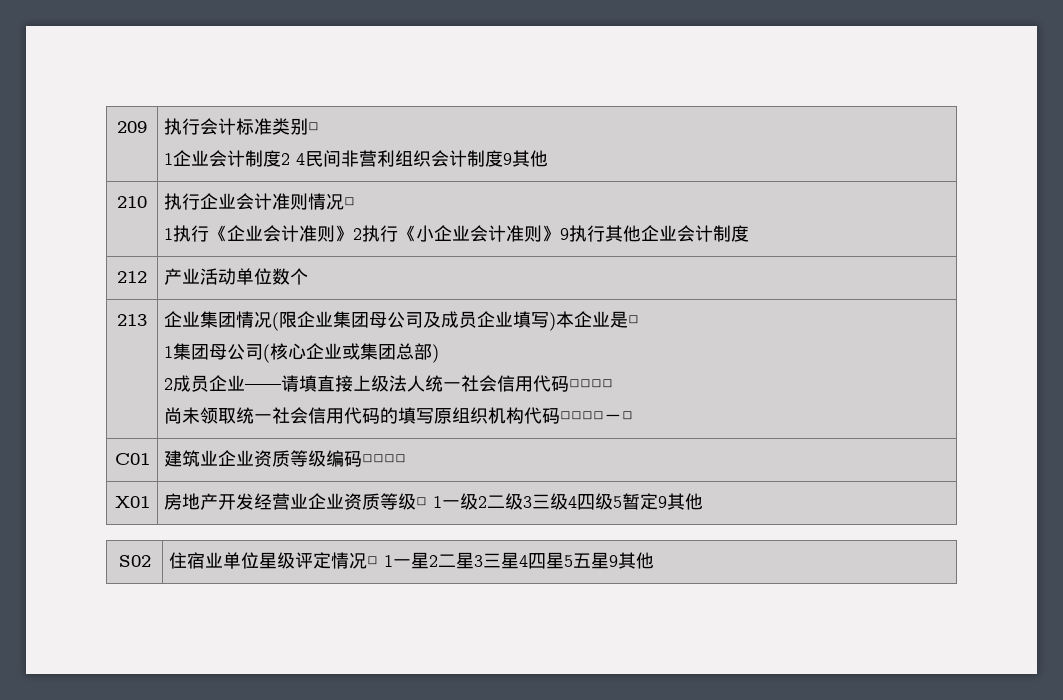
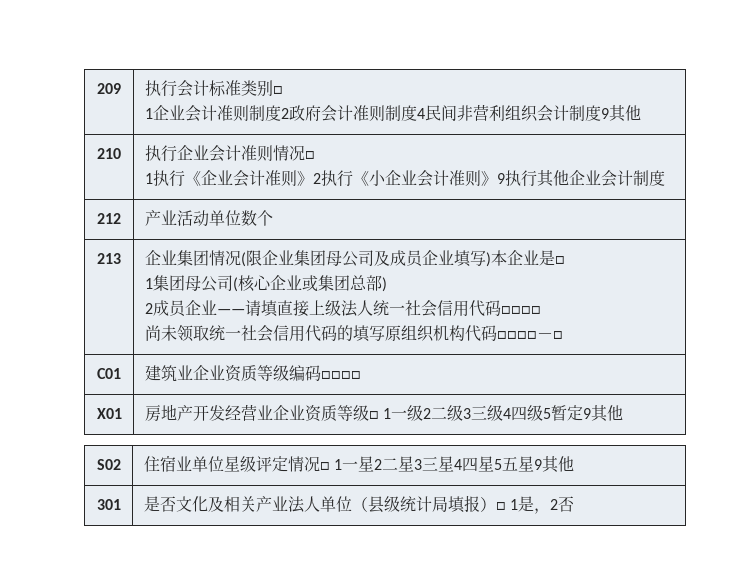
  209 | 执行会计标准类别□
- 1企业会计制度2 4民间非营利组织会计制度9其他
+ 1企业会计准则制度2政府会计准则制度4民间非营利组织会计制度9其他
+ 301 | 是否文化及相关产业法人单位（县级统计局填报）□ 1是，2否

